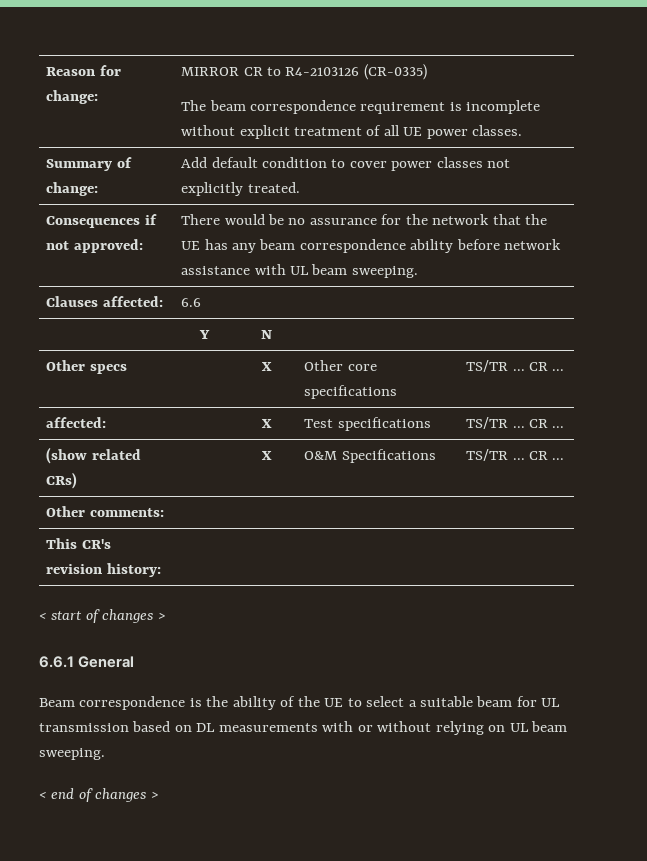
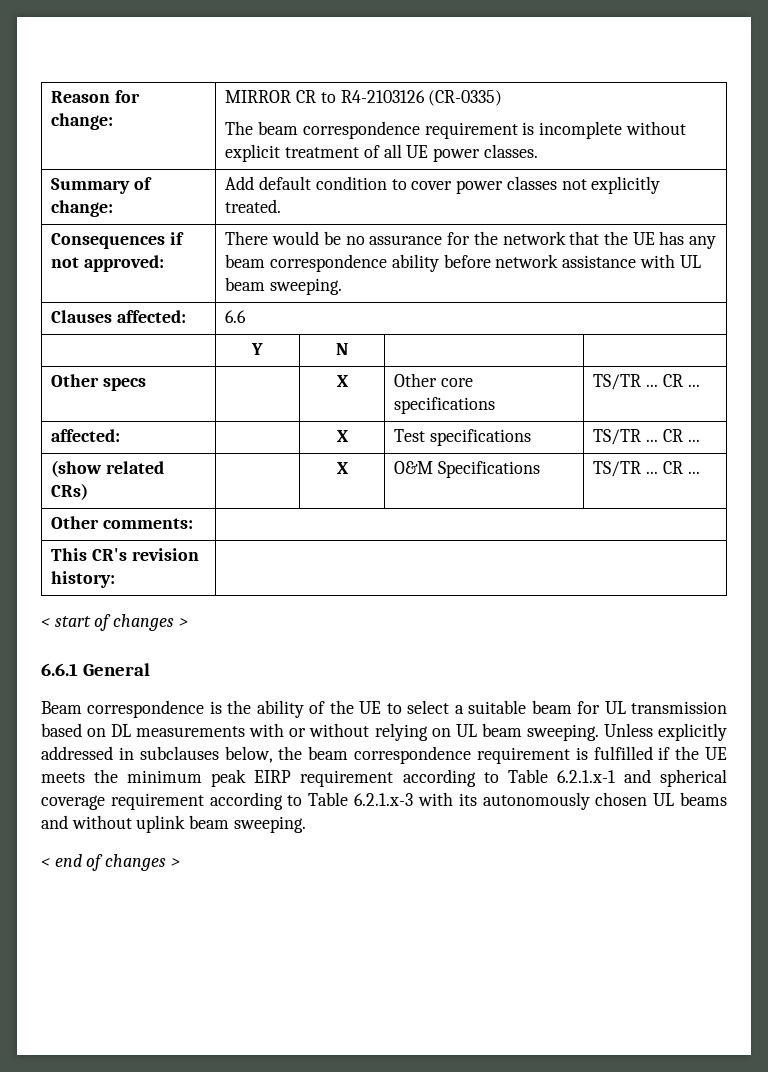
+ Unless explicitly addressed in subclauses below, the beam correspondence requirement is fulfilled if the UE meets the minimum peak EIRP requirement according to Table 6.2.1.x-1 and spherical coverage requirement according to Table 6.2.1.x-3 with its autonomously chosen UL beams and without uplink beam sweeping.

